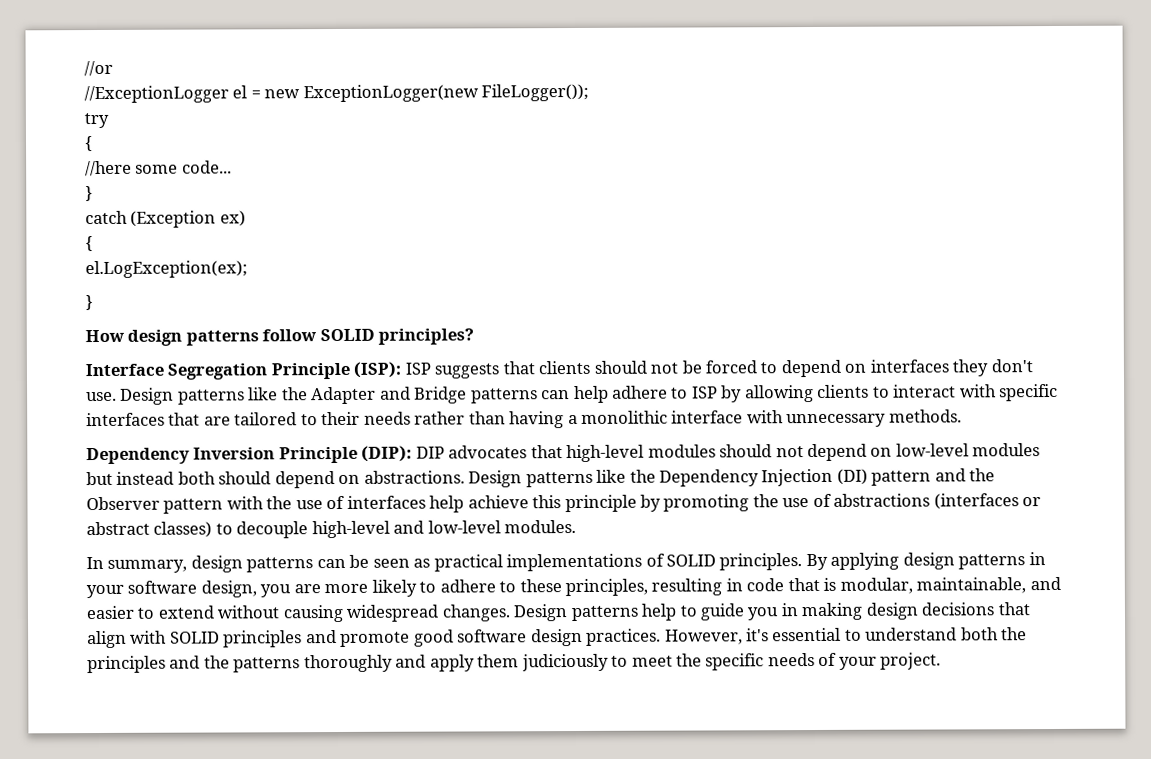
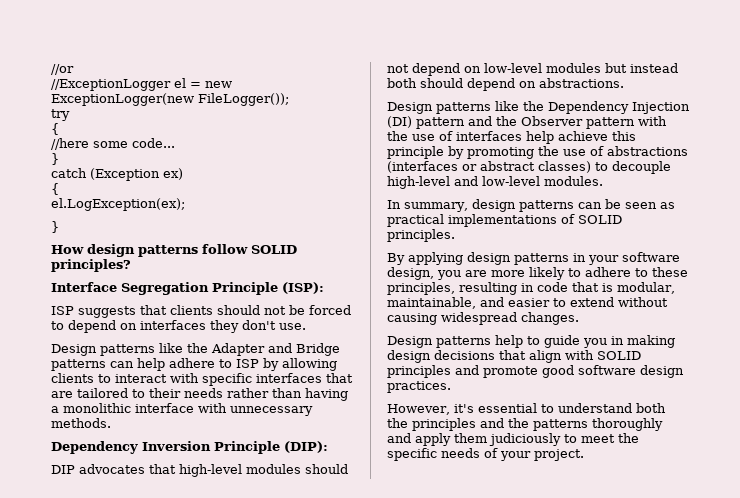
- Interface Segregation Principle (ISP): ISP suggests that clients should not be forced to depend on interfaces they don't use. Design patterns like the Adapter and Bridge patterns can help adhere to ISP by allowing clients to interact with specific interfaces that are tailored to their needs rather than having a monolithic interface with unnecessary methods.
+ Interface Segregation Principle (ISP):
+ ISP suggests that clients should not be forced to depend on interfaces they don't use.
+ Design patterns like the Adapter and Bridge patterns can help adhere to ISP by allowing clients to interact with specific interfaces that are tailored to their needs rather than having a monolithic interface with unnecessary methods.
- Dependency Inversion Principle (DIP): DIP advocates that high-level modules should not depend on low-level modules but instead both should depend on abstractions. Design patterns like the Dependency Injection (DI) pattern and the Observer pattern with the use of interfaces help achieve this principle by promoting the use of abstractions (interfaces or abstract classes) to decouple high-level and low-level modules.
+ Dependency Inversion Principle (DIP):
+ DIP advocates that high-level modules should not depend on low-level modules but instead both should depend on abstractions.
+ Design patterns like the Dependency Injection (DI) pattern and the Observer pattern with the use of interfaces help achieve this principle by promoting the use of abstractions (interfaces or abstract classes) to decouple high-level and low-level modules.
- In summary, design patterns can be seen as practical implementations of SOLID principles. By applying design patterns in your software design, you are more likely to adhere to these principles, resulting in code that is modular, maintainable, and easier to extend without causing widespread changes. Design patterns help to guide you in making design decisions that align with SOLID principles and promote good software design practices. However, it's essential to understand both the principles and the patterns thoroughly and apply them judiciously to meet the specific needs of your project.
+ In summary, design patterns can be seen as practical implementations of SOLID principles.
+ By applying design patterns in your software design, you are more likely to adhere to these principles, resulting in code that is modular, maintainable, and easier to extend without causing widespread changes.
+ Design patterns help to guide you in making design decisions that align with SOLID principles and promote good software design practices.
+ However, it's essential to understand both the principles and the patterns thoroughly and apply them judiciously to meet the specific needs of your project.

